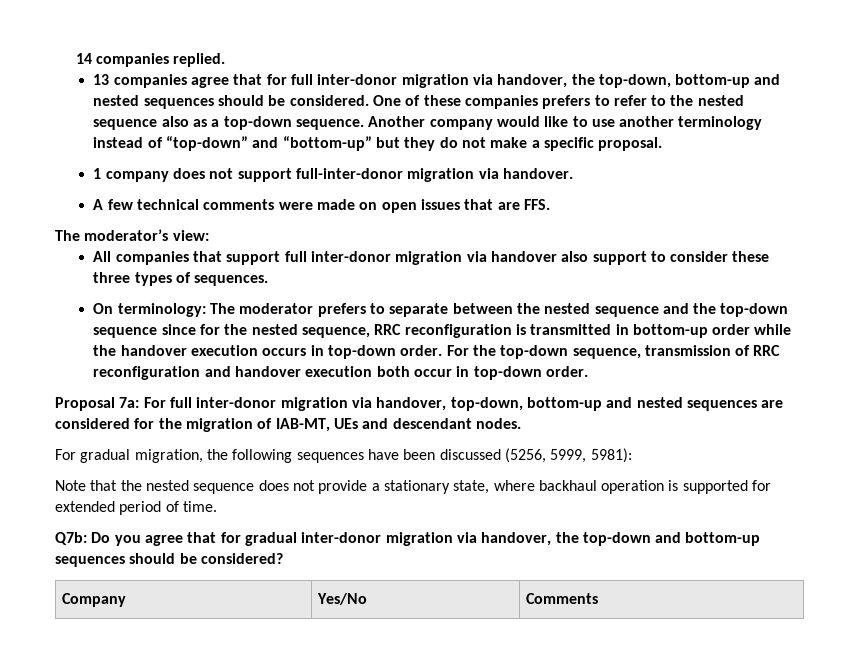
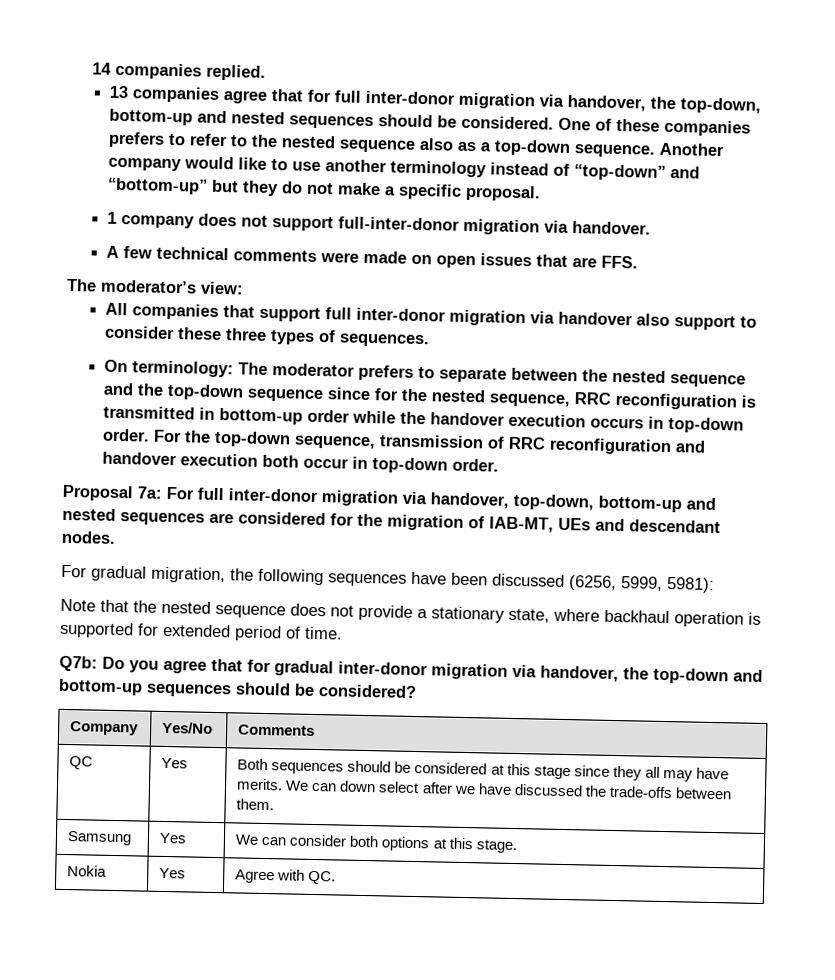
- For gradual migration, the following sequences have been discussed (5256, 5999, 5981):
+ For gradual migration, the following sequences have been discussed (6256, 5999, 5981):
+ QC | Yes | Both sequences should be considered at this stage since they all may have merits. We can down select after we have discussed the trade-offs between them.
+ Samsung | Yes | We can consider both options at this stage.
+ Nokia | Yes | Agree with QC.

